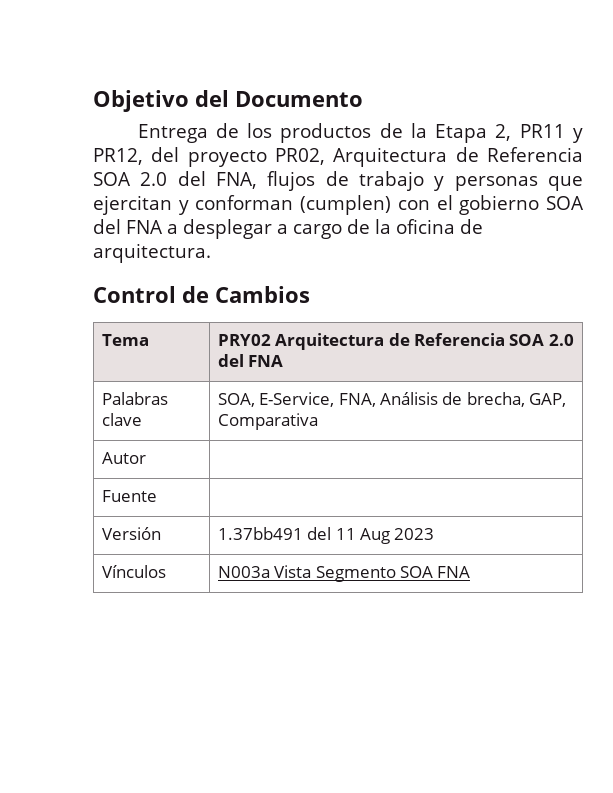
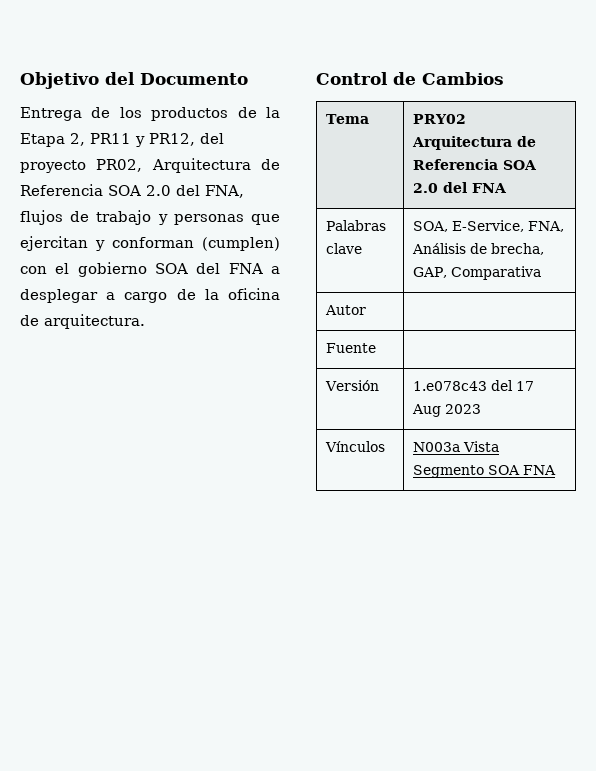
- Versión | 1.37bb491 del 11 Aug 2023
+ Versión | 1.e078c43 del 17 Aug 2023

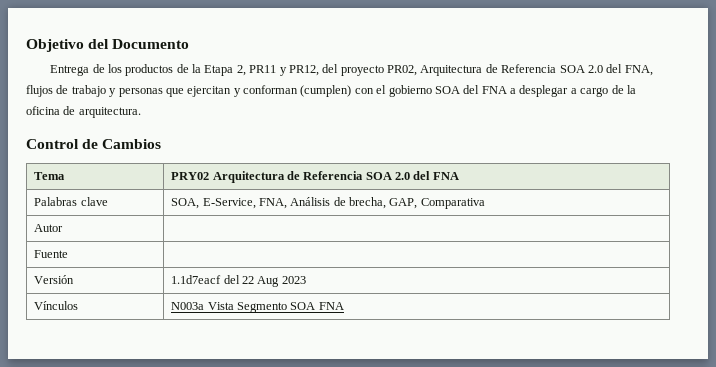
- Versión | 1.e078c43 del 17 Aug 2023
+ Versión | 1.1d7eacf del 22 Aug 2023

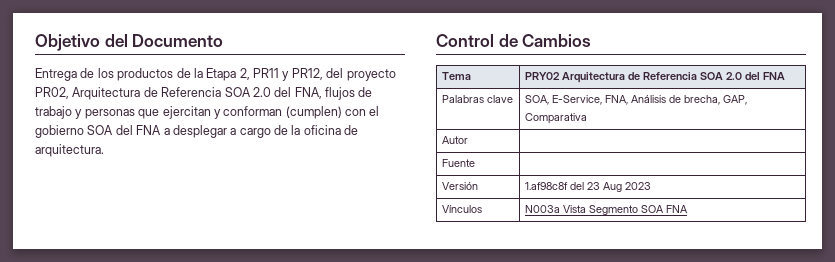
- Versión | 1.1d7eacf del 22 Aug 2023
+ Versión | 1.af98c8f del 23 Aug 2023

